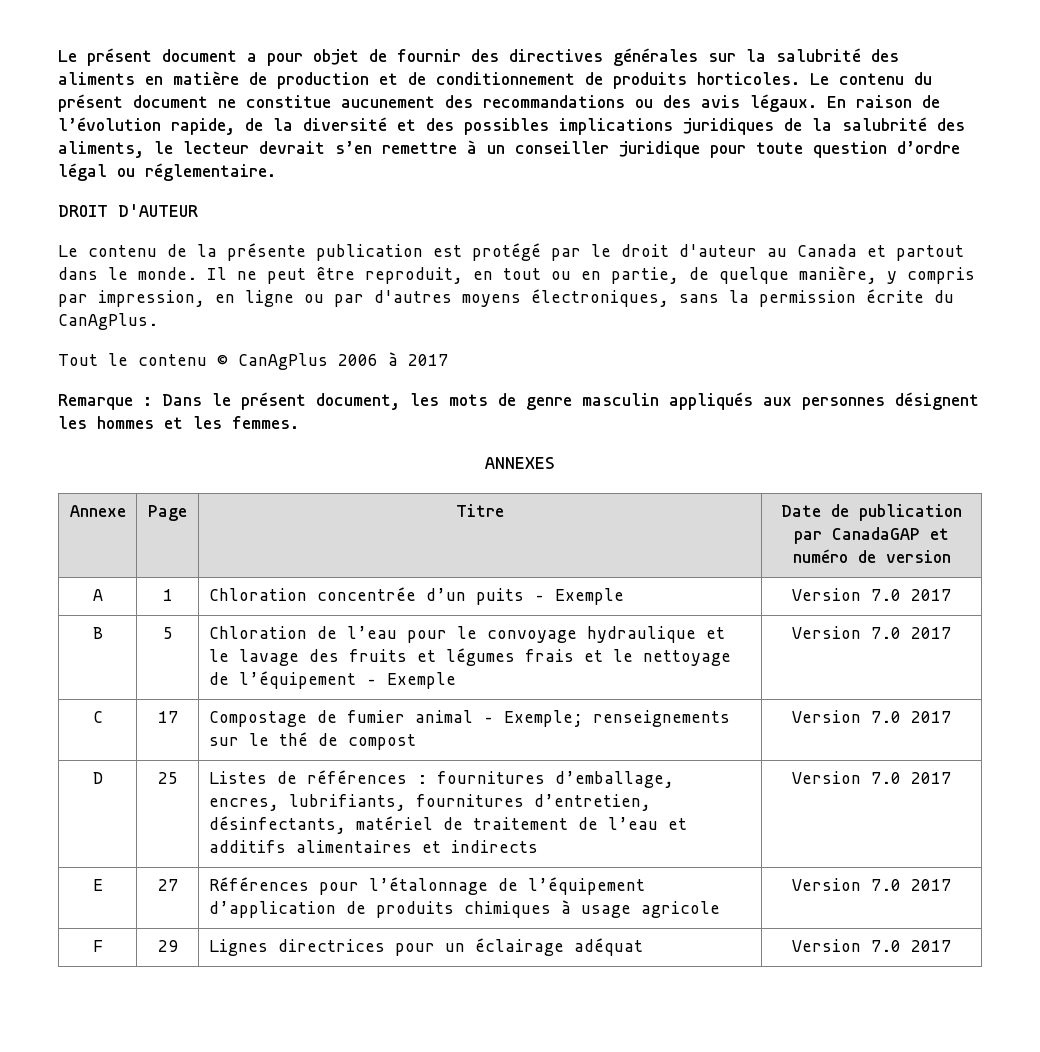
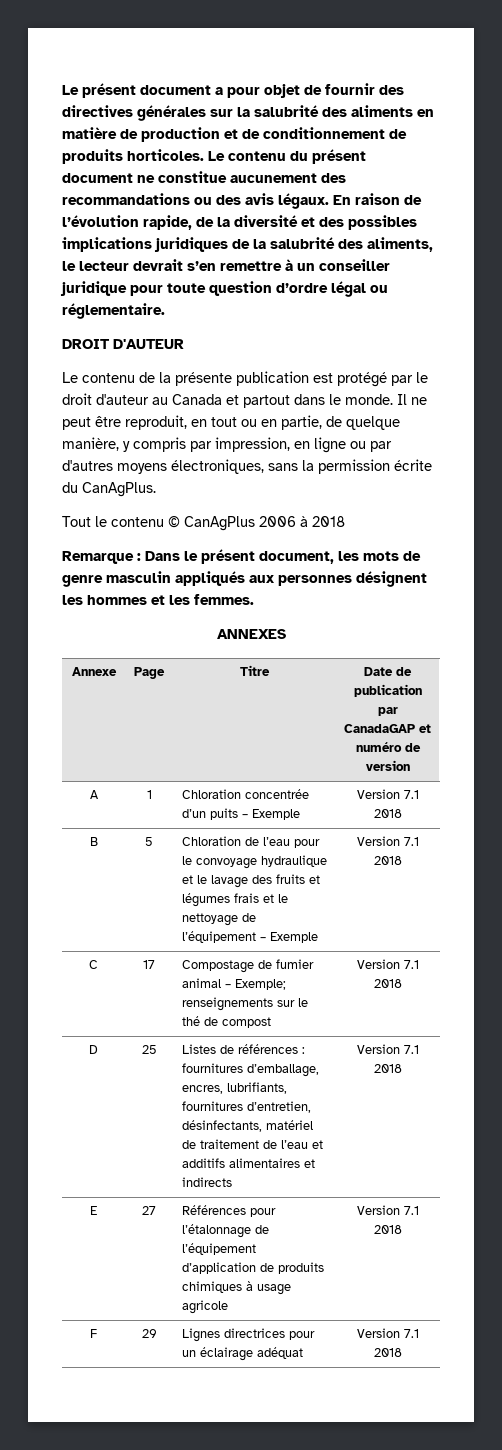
- Tout le contenu © CanAgPlus 2006 à 2017
+ Tout le contenu © CanAgPlus 2006 à 2018
- A | 1 | Chloration concentrée d’un puits – Exemple | Version 7.0 2017
+ A | 1 | Chloration concentrée d’un puits – Exemple | Version 7.1 2018
- B | 5 | Chloration de l’eau pour le convoyage hydraulique et le lavage des fruits et légumes frais et le nettoyage de l’équipement – Exemple | Version 7.0 2017
+ B | 5 | Chloration de l’eau pour le convoyage hydraulique et le lavage des fruits et légumes frais et le nettoyage de l’équipement – Exemple | Version 7.1 2018
- C | 17 | Compostage de fumier animal – Exemple; renseignements sur le thé de compost | Version 7.0 2017
+ C | 17 | Compostage de fumier animal – Exemple; renseignements sur le thé de compost | Version 7.1 2018
- D | 25 | Listes de références : fournitures d’emballage, encres, lubrifiants, fournitures d’entretien, désinfectants, matériel de traitement de l’eau et additifs alimentaires et indirects | Version 7.0 2017
+ D | 25 | Listes de références : fournitures d’emballage, encres, lubrifiants, fournitures d’entretien, désinfectants, matériel de traitement de l’eau et additifs alimentaires et indirects | Version 7.1 2018
- E | 27 | Références pour l’étalonnage de l’équipement d’application de produits chimiques à usage agricole | Version 7.0 2017
+ E | 27 | Références pour l’étalonnage de l’équipement d’application de produits chimiques à usage agricole | Version 7.1 2018
- F | 29 | Lignes directrices pour un éclairage adéquat | Version 7.0 2017
+ F | 29 | Lignes directrices pour un éclairage adéquat | Version 7.1 2018

